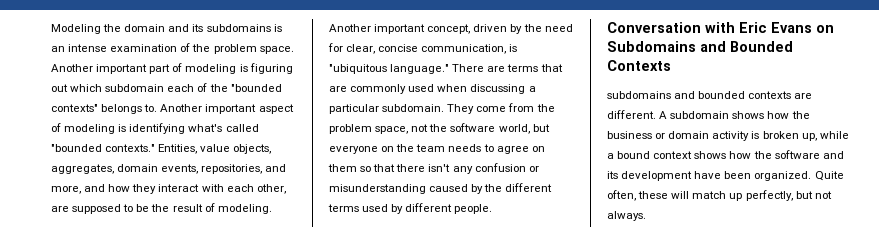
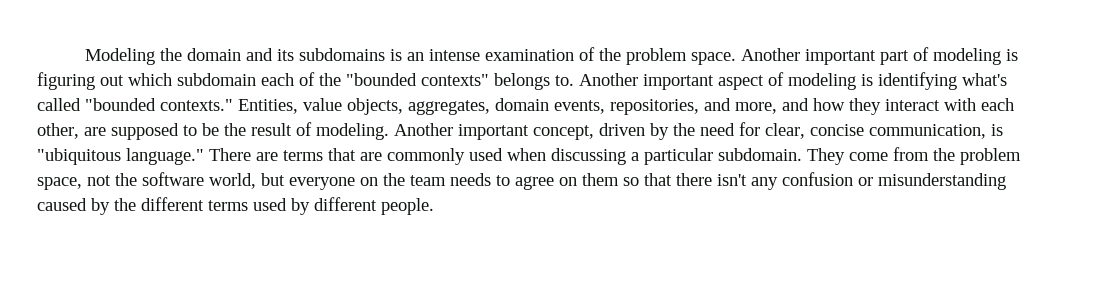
- Conversation with Eric Evans on Subdomains and Bounded Contexts
- subdomains and bounded contexts are different. A subdomain shows how the business or domain activity is broken up, while a bound context shows how the software and its development have been organized. Quite often, these will match up perfectly, but not always.

